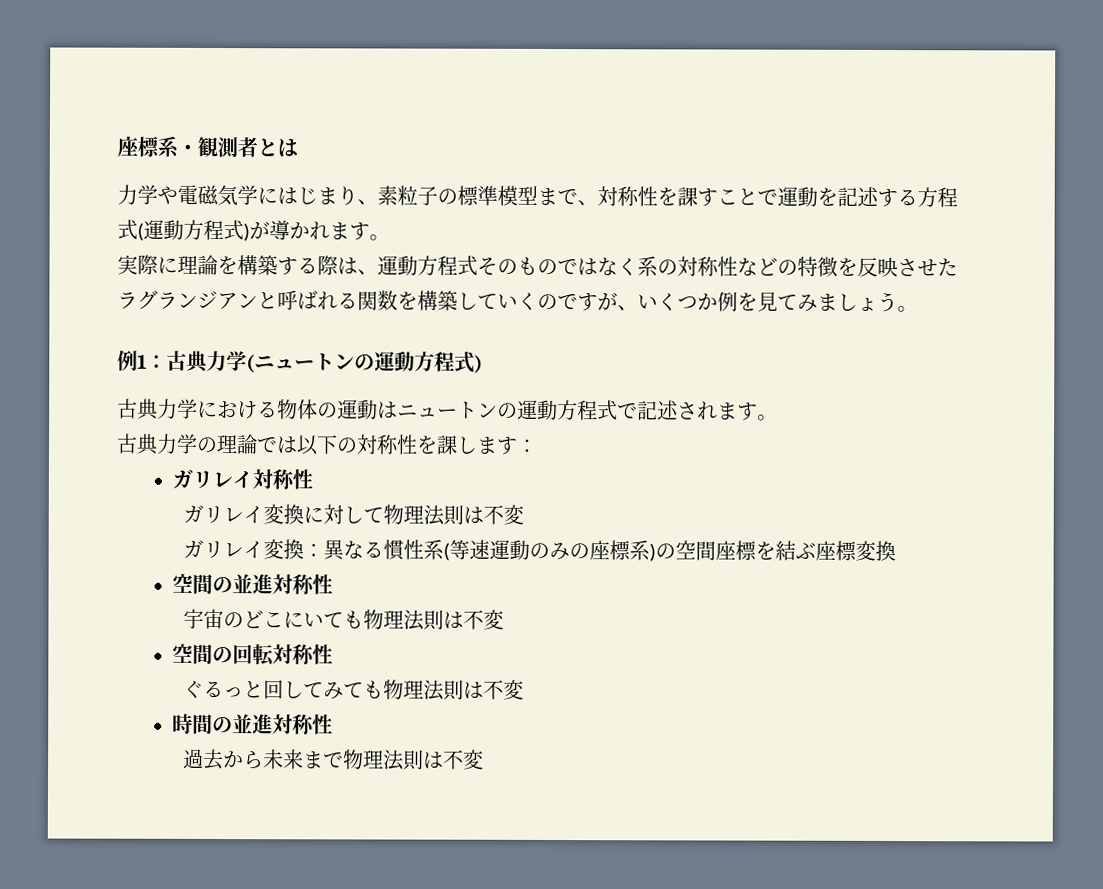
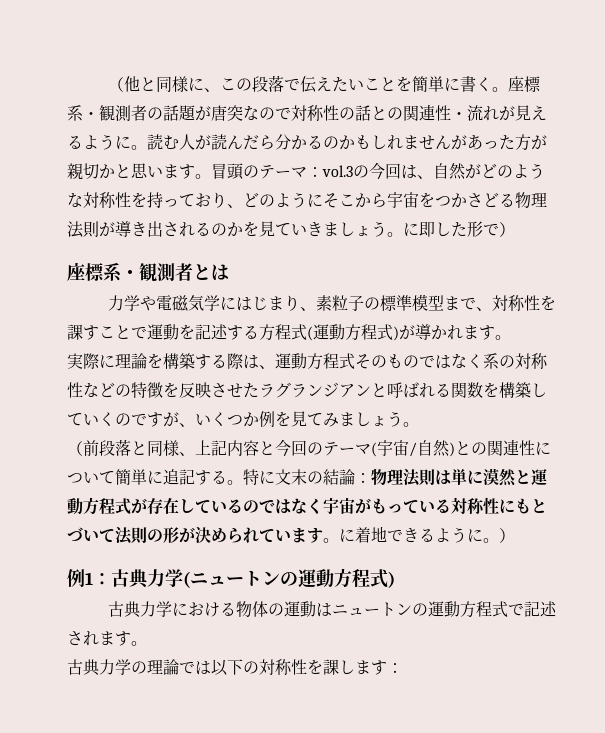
+ （他と同様に、この段落で伝えたいことを簡単に書く。座標系・観測者の話題が唐突なので対称性の話との関連性・流れが見えるように。読む人が読んだら分かるのかもしれませんがあった方が親切かと思います。冒頭のテーマ：vol.3の今回は、自然がどのような対称性を持っており、どのようにそこから宇宙をつかさどる物理法則が導き出されるのかを見ていきましょう。に即した形で）
+ （前段落と同様、上記内容と今回のテーマ(宇宙/自然)との関連性について簡単に追記する。特に文末の結論：物理法則は単に漠然と運動方程式が存在しているのではなく宇宙がもっている対称性にもとづいて法則の形が決められています。に着地できるように。）
- ガリレイ対称性
- ガリレイ変換に対して物理法則は不変
- ガリレイ変換：異なる慣性系(等速運動のみの座標系)の空間座標を結ぶ座標変換
- 空間の並進対称性
- 宇宙のどこにいても物理法則は不変
- 空間の回転対称性
- ぐるっと回してみても物理法則は不変
- 時間の並進対称性
- 過去から未来まで物理法則は不変

